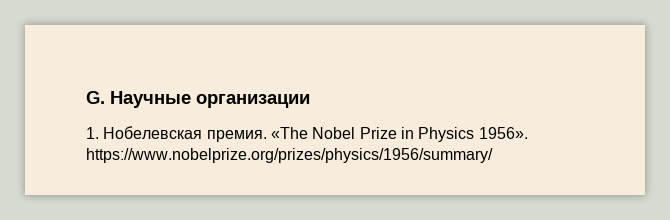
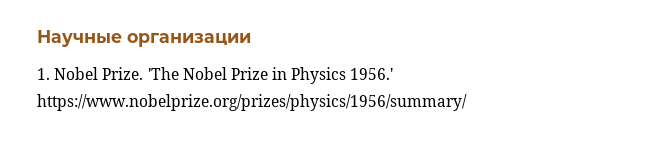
- G. Научные организации
+ Научные организации
- 1. Нобелевская премия. «The Nobel Prize in Physics 1956». https://www.nobelprize.org/prizes/physics/1956/summary/
+ 1. Nobel Prize. 'The Nobel Prize in Physics 1956.' https://www.nobelprize.org/prizes/physics/1956/summary/

